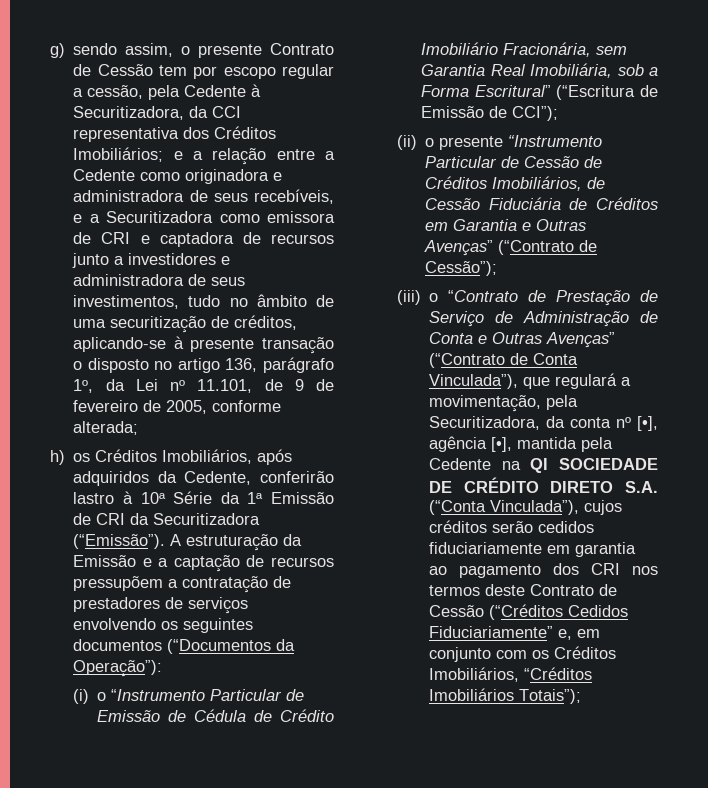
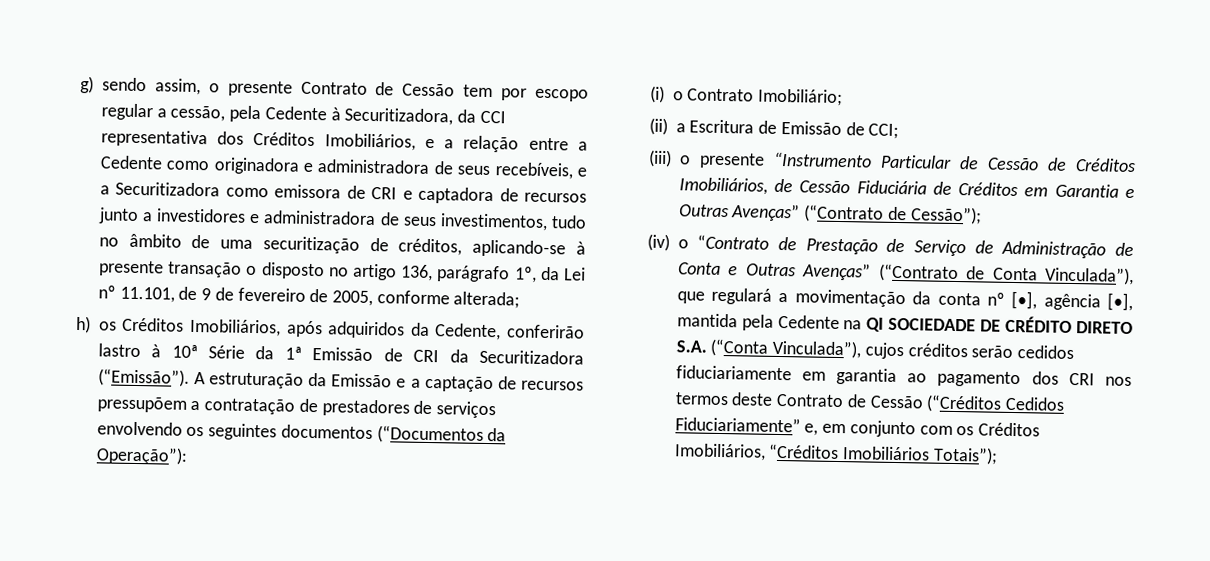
- g) sendo assim, o presente Contrato de Cessão tem por escopo regular a cessão, pela Cedente à Securitizadora, da CCI representativa dos Créditos Imobiliários; e a relação entre a Cedente como originadora e administradora de seus recebíveis, e a Securitizadora como emissora de CRI e captadora de recursos junto a investidores e administradora de seus investimentos, tudo no âmbito de uma securitização de créditos, aplicando-se à presente transação o disposto no artigo 136, parágrafo 1º, da Lei nº 11.101, de 9 de fevereiro de 2005, conforme alterada;
+ g) sendo assim, o presente Contrato de Cessão tem por escopo regular a cessão, pela Cedente à Securitizadora, da CCI representativa dos Créditos Imobiliários, e a relação entre a Cedente como originadora e administradora de seus recebíveis, e a Securitizadora como emissora de CRI e captadora de recursos junto a investidores e administradora de seus investimentos, tudo no âmbito de uma securitização de créditos, aplicando-se à presente transação o disposto no artigo 136, parágrafo 1º, da Lei nº 11.101, de 9 de fevereiro de 2005, conforme alterada;
- (i) o “Instrumento Particular de Emissão de Cédula de Crédito Imobiliário Fracionária, sem Garantia Real Imobiliária, sob a Forma Escritural” (“Escritura de Emissão de CCI”);
- (ii) o presente “Instrumento Particular de Cessão de Créditos Imobiliários, de Cessão Fiduciária de Créditos em Garantia e Outras Avenças” (“Contrato de Cessão”);
+ (i) o Contrato Imobiliário;
+ (ii) a Escritura de Emissão de CCI;
+ (iii) o presente “Instrumento Particular de Cessão de Créditos Imobiliários, de Cessão Fiduciária de Créditos em Garantia e Outras Avenças” (“Contrato de Cessão”);
- (iii) o “Contrato de Prestação de Serviço de Administração de Conta e Outras Avenças” (“Contrato de Conta Vinculada”), que regulará a movimentação, pela Securitizadora, da conta nº [•], agência [•], mantida pela Cedente na QI SOCIEDADE DE CRÉDITO DIRETO S.A. (“Conta Vinculada”), cujos créditos serão cedidos fiduciariamente em garantia ao pagamento dos CRI nos termos deste Contrato de Cessão (“Créditos Cedidos Fiduciariamente” e, em conjunto com os Créditos Imobiliários, “Créditos Imobiliários Totais”);
+ (iv) o “Contrato de Prestação de Serviço de Administração de Conta e Outras Avenças” (“Contrato de Conta Vinculada”), que regulará a movimentação da conta nº [•], agência [•], mantida pela Cedente na QI SOCIEDADE DE CRÉDITO DIRETO S.A. (“Conta Vinculada”), cujos créditos serão cedidos fiduciariamente em garantia ao pagamento dos CRI nos termos deste Contrato de Cessão (“Créditos Cedidos Fiduciariamente” e, em conjunto com os Créditos Imobiliários, “Créditos Imobiliários Totais”);

